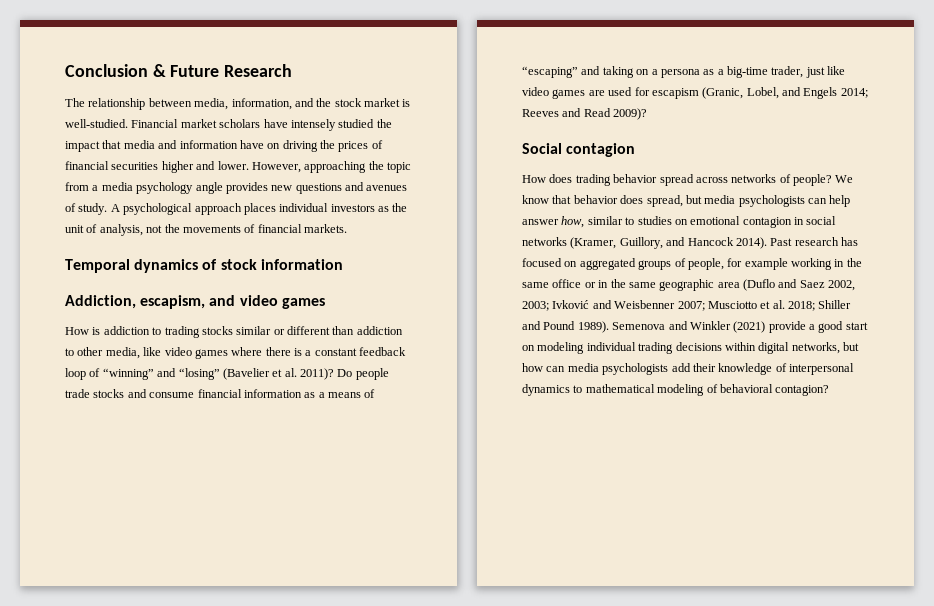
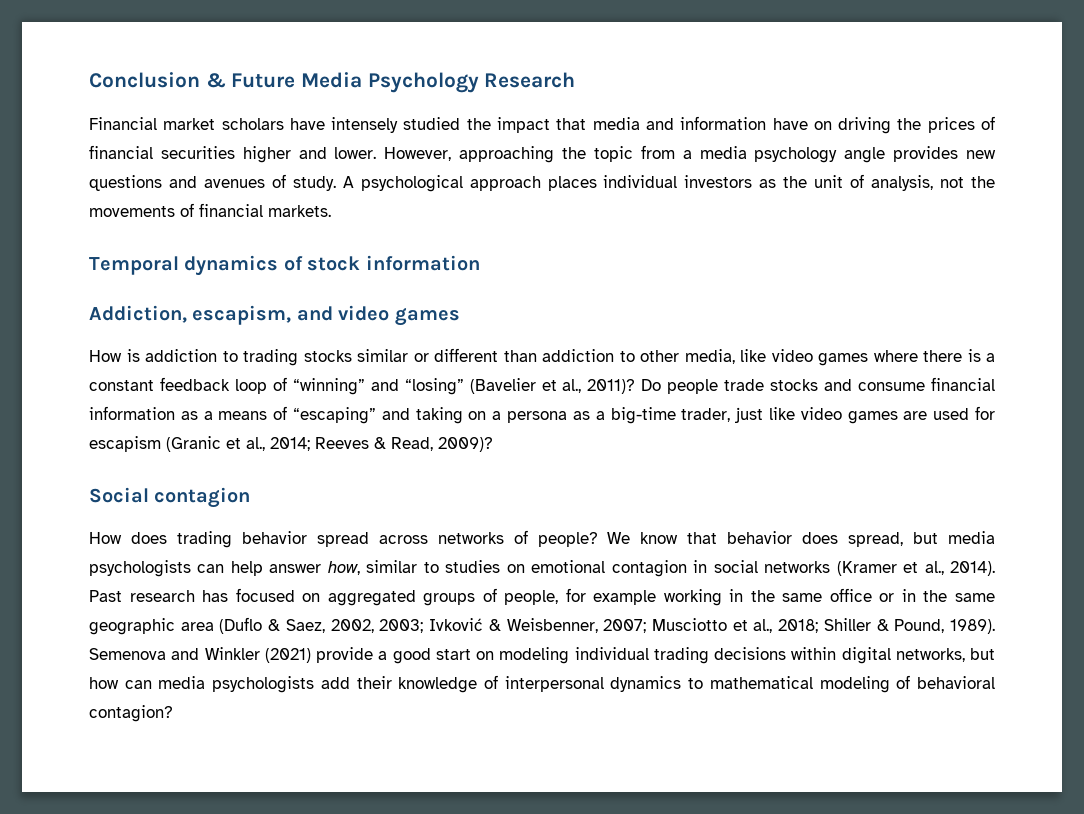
- Conclusion & Future Research
+ Conclusion & Future Media Psychology Research
- The relationship between media, information, and the stock market is well-studied.
- How is addiction to trading stocks similar or different than addiction to other media, like video games where there is a constant feedback loop of “winning” and “losing” (Bavelier et al. 2011)?
+ How is addiction to trading stocks similar or different than addiction to other media, like video games where there is a constant feedback loop of “winning” and “losing” (Bavelier et al., 2011)?
- Do people trade stocks and consume financial information as a means of “escaping” and taking on a persona as a big-time trader, just like video games are used for escapism (Granic, Lobel, and Engels 2014; Reeves and Read 2009)?
+ Do people trade stocks and consume financial information as a means of “escaping” and taking on a persona as a big-time trader, just like video games are used for escapism (Granic et al., 2014; Reeves & Read, 2009)?
- We know that behavior does spread, but media psychologists can help answer how, similar to studies on emotional contagion in social networks (Kramer, Guillory, and Hancock 2014).
+ We know that behavior does spread, but media psychologists can help answer how, similar to studies on emotional contagion in social networks (Kramer et al., 2014).
- Past research has focused on aggregated groups of people, for example working in the same office or in the same geographic area (Duflo and Saez 2002, 2003; Ivković and Weisbenner 2007; Musciotto et al. 2018; Shiller and Pound 1989).
+ Past research has focused on aggregated groups of people, for example working in the same office or in the same geographic area (Duflo & Saez, 2002, 2003; Ivković & Weisbenner, 2007; Musciotto et al., 2018; Shiller & Pound, 1989).

